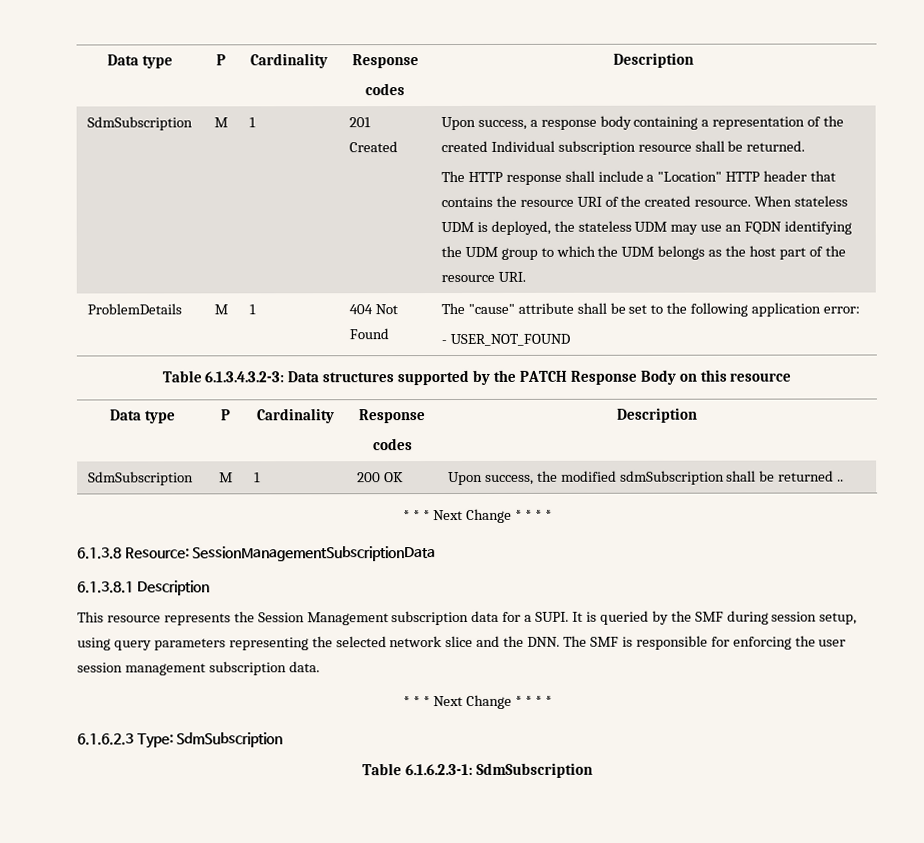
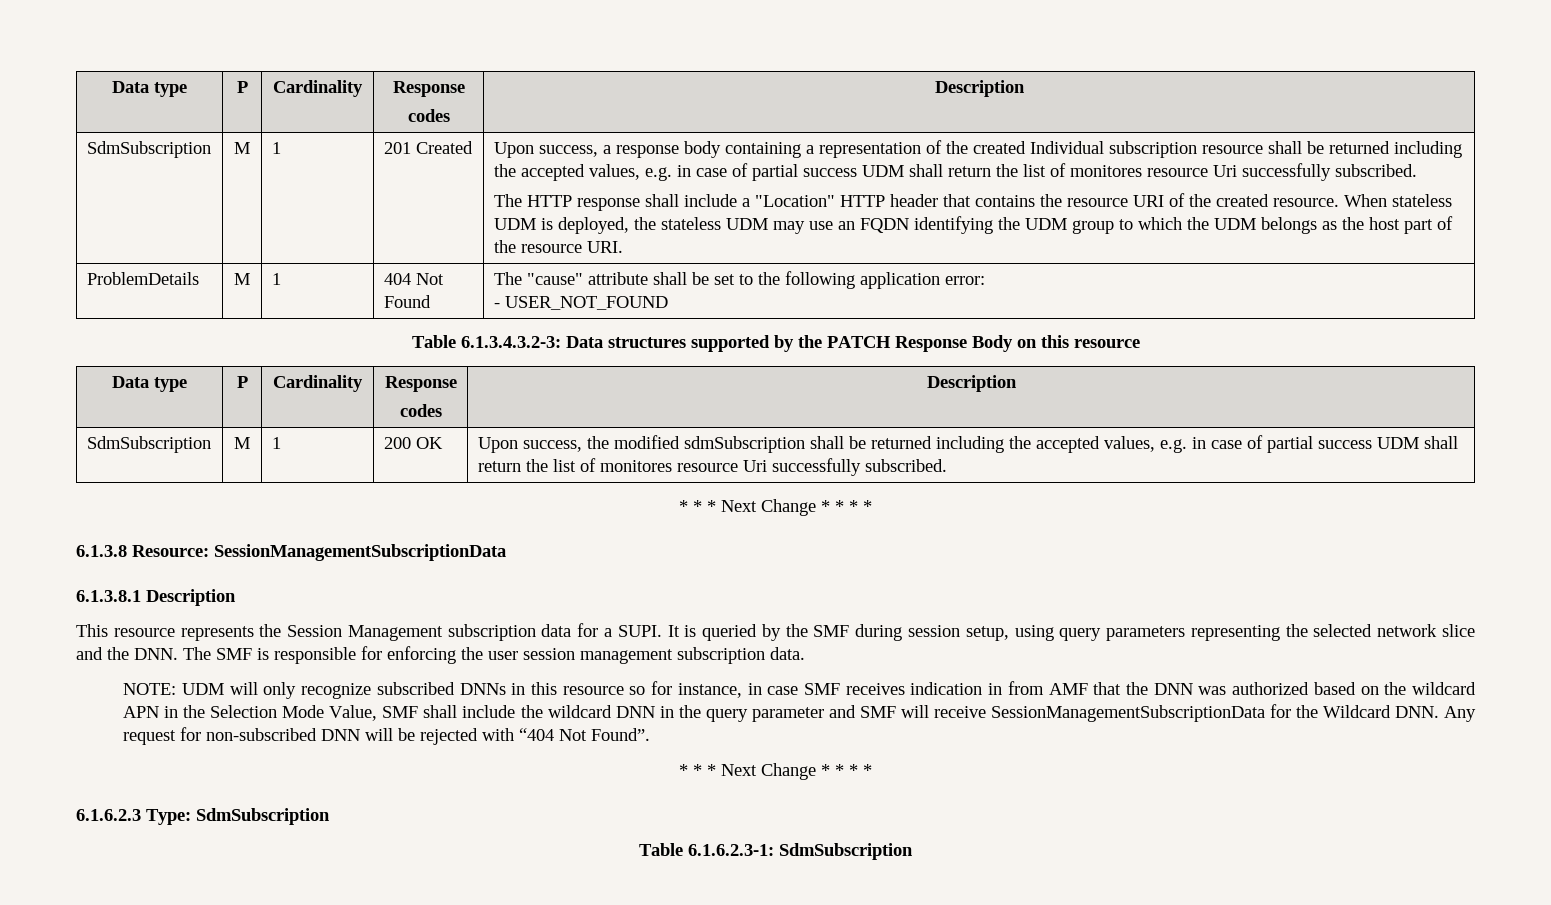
- Upon success, a response body containing a representation of the created Individual subscription resource shall be returned.
+ Upon success, a response body containing a representation of the created Individual subscription resource shall be returned including the accepted values, e.g. in case of partial success UDM shall return the list of monitores resource Uri successfully subscribed.
- SdmSubscription | M | 1 | 200 OK | Upon success, the modified sdmSubscription shall be returned ..
+ SdmSubscription | M | 1 | 200 OK | Upon success, the modified sdmSubscription shall be returned including the accepted values, e.g. in case of partial success UDM shall return the list of monitores resource Uri successfully subscribed.
+ NOTE: UDM will only recognize subscribed DNNs in this resource so for instance, in case SMF receives indication in from AMF that the DNN was authorized based on the wildcard APN in the Selection Mode Value, SMF shall include the wildcard DNN in the query parameter and SMF will receive SessionManagementSubscriptionData for the Wildcard DNN. Any request for non-subscribed DNN will be rejected with “404 Not Found”.

